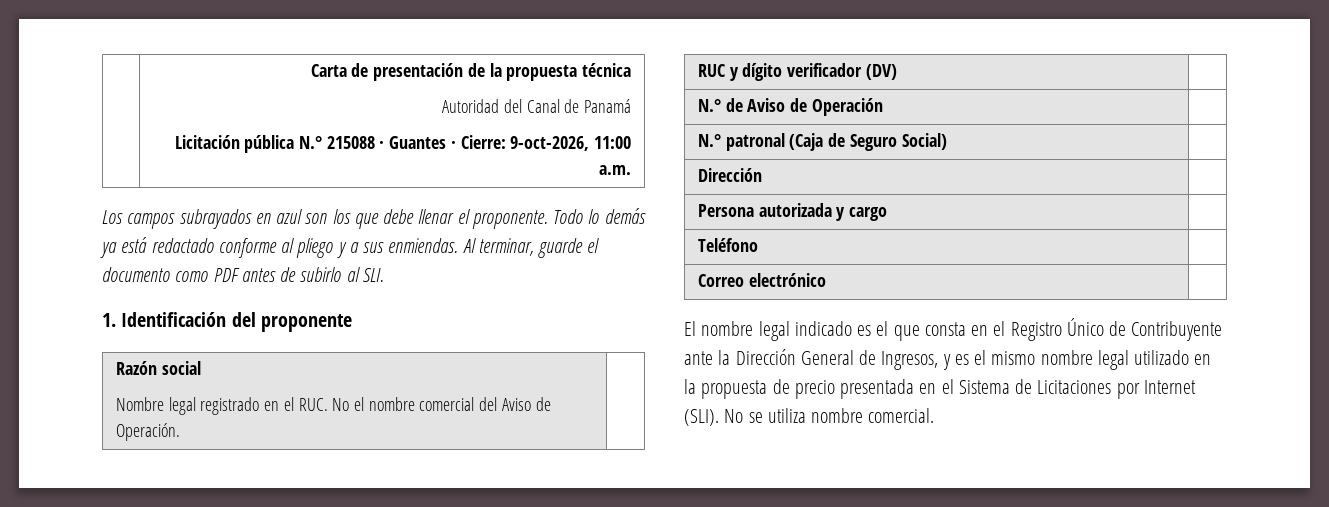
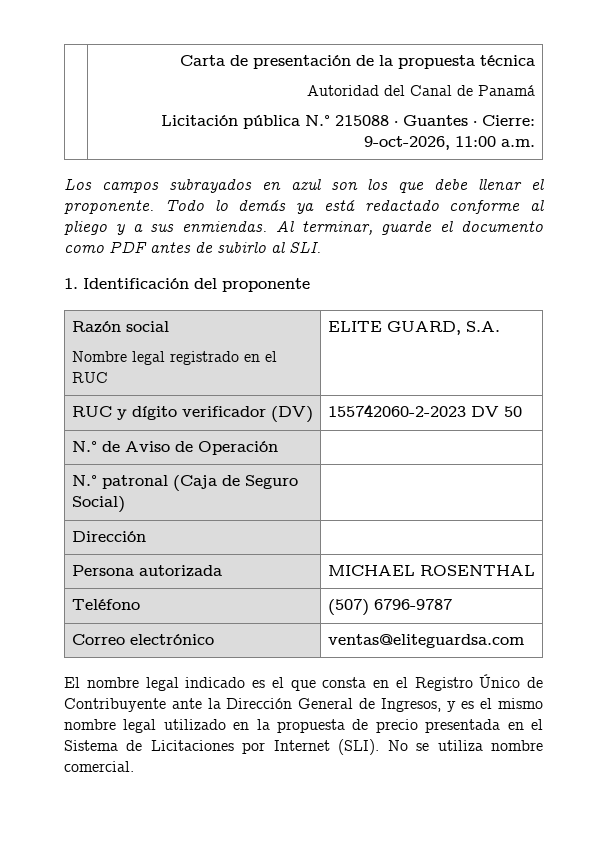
  Razón social
- Nombre legal registrado en el RUC. No el nombre comercial del Aviso de Operación. |
+ Nombre legal registrado en el RUC | ELITE GUARD, S.A.
- RUC y dígito verificador (DV) |
+ RUC y dígito verificador (DV) | 155742060-2-2023 DV 50
- Persona autorizada y cargo |
+ Persona autorizada | MICHAEL ROSENTHAL
- Teléfono |
+ Teléfono | (507) 6796-9787
- Correo electrónico |
+ Correo electrónico | ventas@eliteguardsa.com

